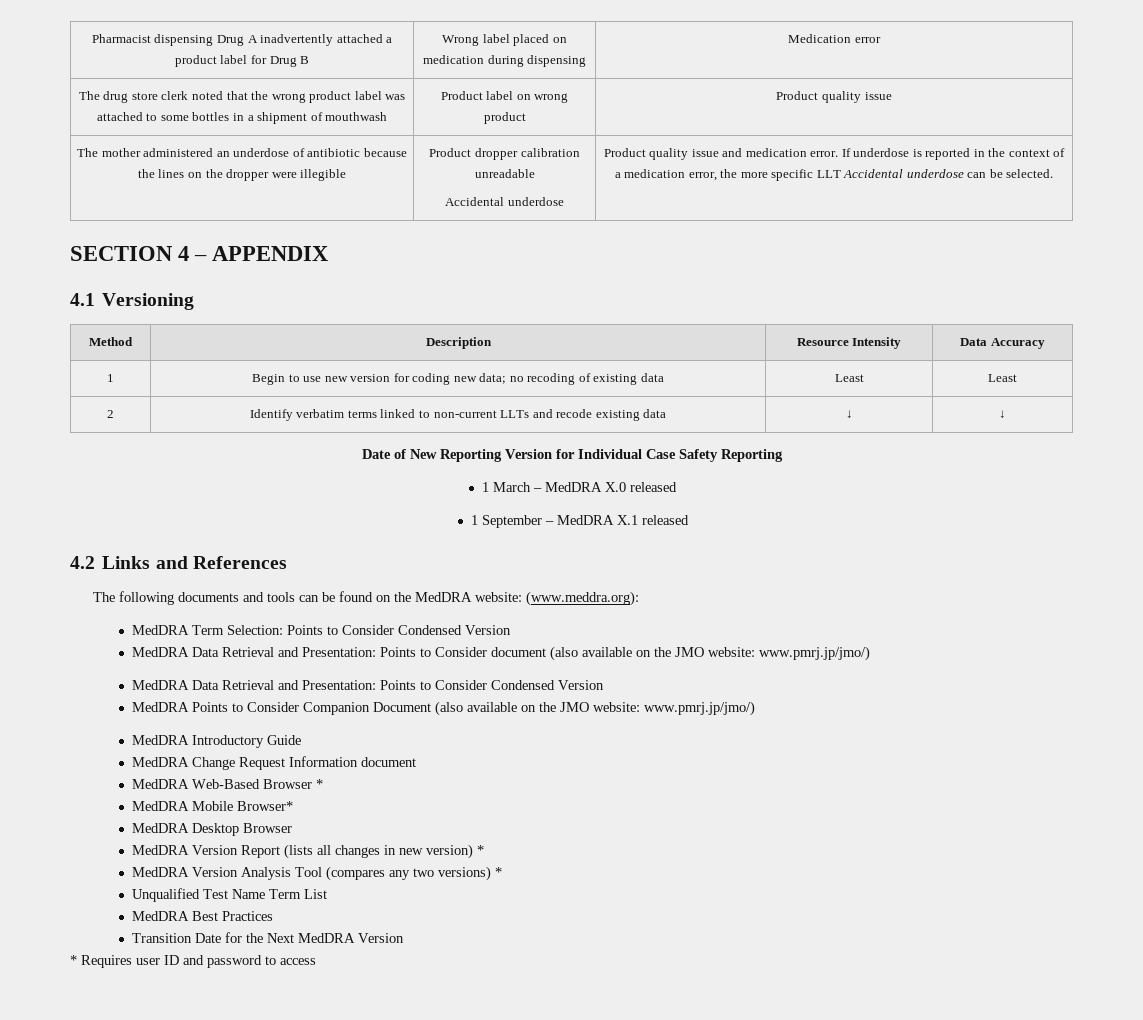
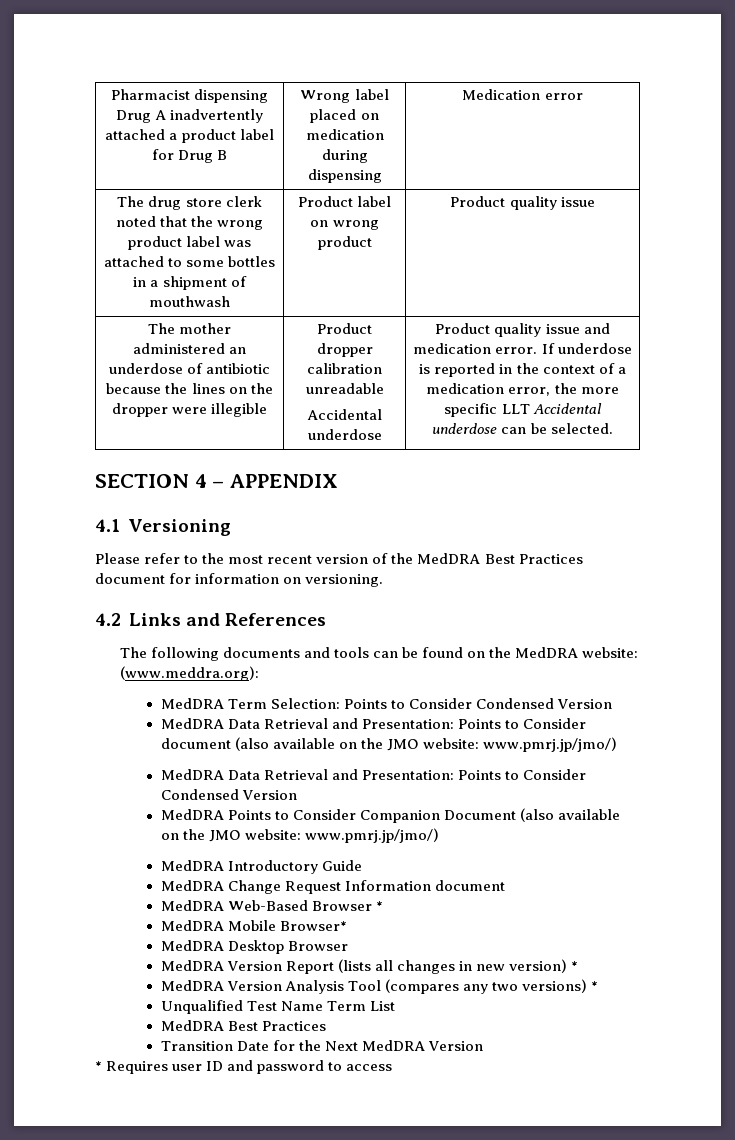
- Method | Description | Resource Intensity | Data Accuracy
- 1 | Begin to use new version for coding new data; no recoding of existing data | Least | Least
- 2 | Identify verbatim terms linked to non-current LLTs and recode existing data | ↓ | ↓
- Date of New Reporting Version for Individual Case Safety Reporting
- 1 March – MedDRA X.0 released
- 1 September – MedDRA X.1 released
+ Please refer to the most recent version of the MedDRA Best Practices document for information on versioning.

